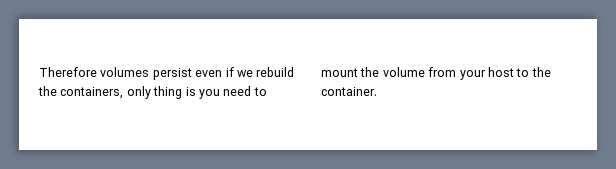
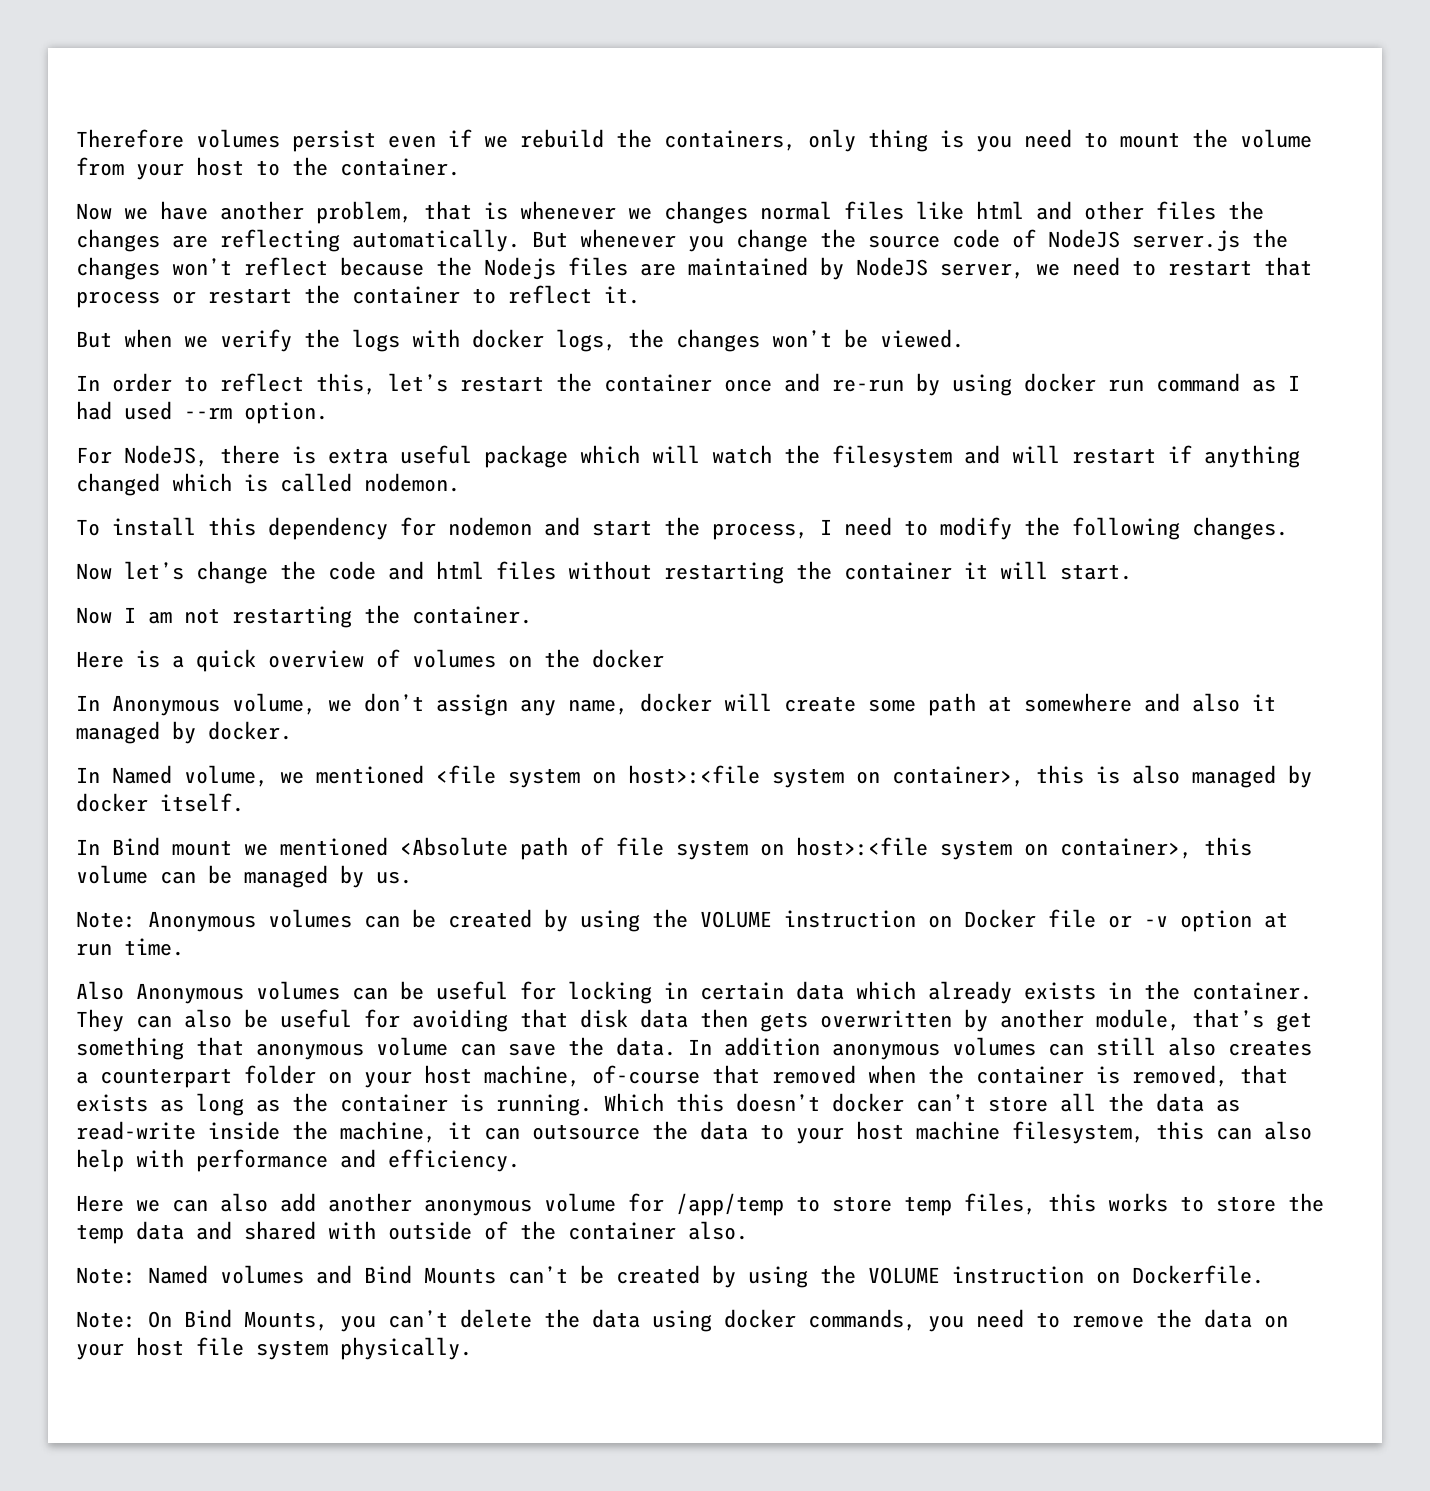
+ Now we have another problem, that is whenever we changes normal files like html and other files the changes are reflecting automatically. But whenever you change the source code of NodeJS server.js the changes won’t reflect because the Nodejs files are maintained by NodeJS server, we need to restart that process or restart the container to reflect it.
+ But when we verify the logs with docker logs, the changes won’t be viewed.
+ In order to reflect this, let’s restart the container once and re-run by using docker run command as I had used --rm option.
+ For NodeJS, there is extra useful package which will watch the filesystem and will restart if anything changed which is called nodemon.
+ To install this dependency for nodemon and start the process, I need to modify the following changes.
+ Now let’s change the code and html files without restarting the container it will start.
+ Now I am not restarting the container.
+ Here is a quick overview of volumes on the docker
+ In Anonymous volume, we don’t assign any name, docker will create some path at somewhere and also it managed by docker.
+ In Named volume, we mentioned <file system on host>:<file system on container>, this is also managed by docker itself.
+ In Bind mount we mentioned <Absolute path of file system on host>:<file system on container>, this volume can be managed by us.
+ Note: Anonymous volumes can be created by using the VOLUME instruction on Docker file or -v option at run time.
+ Also Anonymous volumes can be useful for locking in certain data which already exists in the container. They can also be useful for avoiding that disk data then gets overwritten by another module, that’s get something that anonymous volume can save the data. In addition anonymous volumes can still also creates a counterpart folder on your host machine, of-course that removed when the container is removed, that exists as long as the container is running. Which this doesn’t docker can’t store all the data as read-write inside the machine, it can outsource the data to your host machine filesystem, this can also help with performance and efficiency.
+ Here we can also add another anonymous volume for /app/temp to store temp files, this works to store the temp data and shared with outside of the container also.
+ Note: Named volumes and Bind Mounts can’t be created by using the VOLUME instruction on Dockerfile.
+ Note: On Bind Mounts, you can’t delete the data using docker commands, you need to remove the data on your host file system physically.

